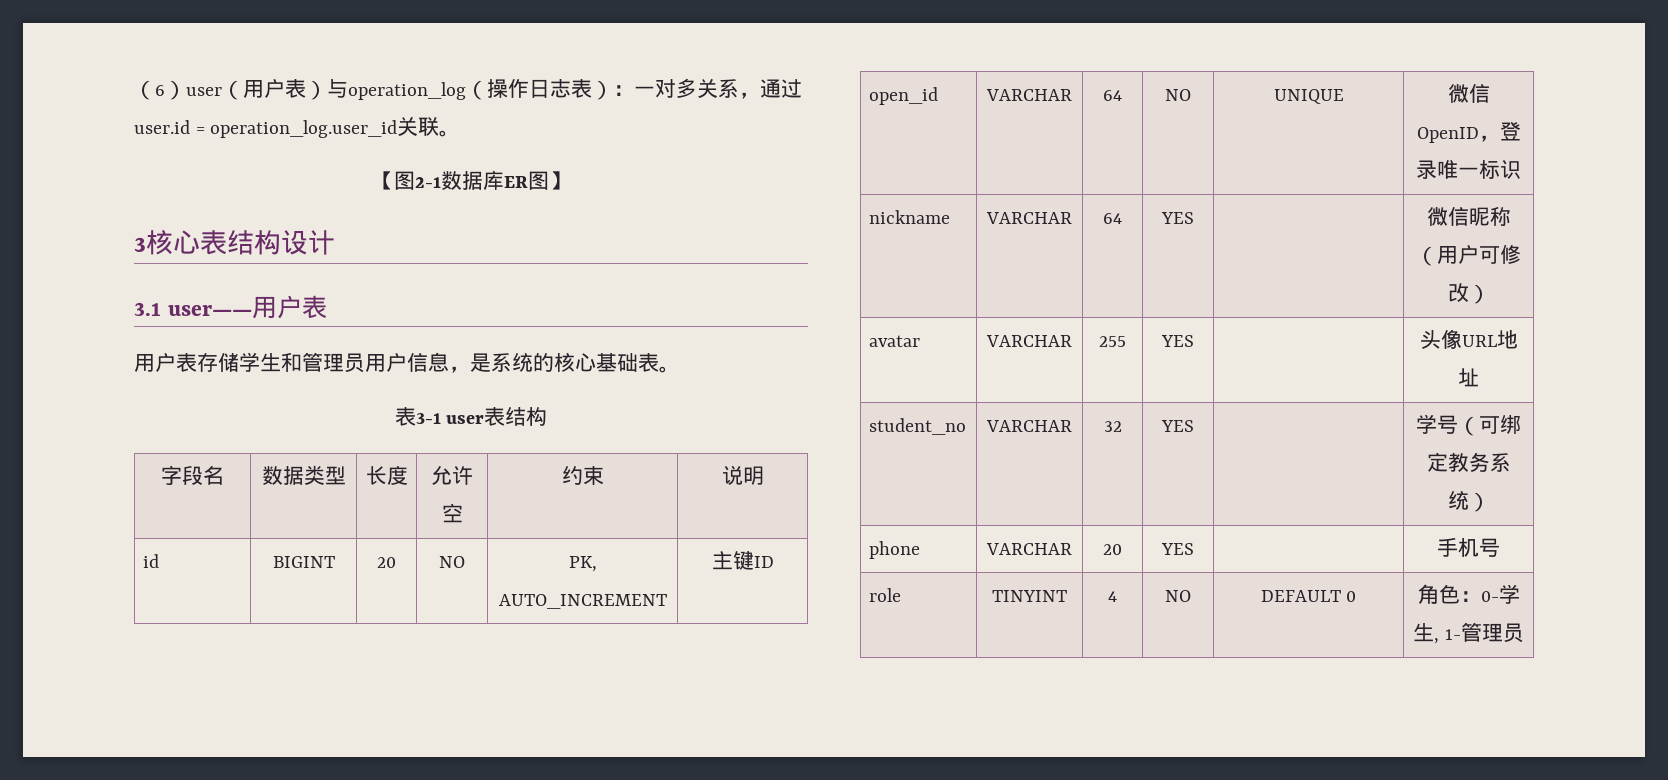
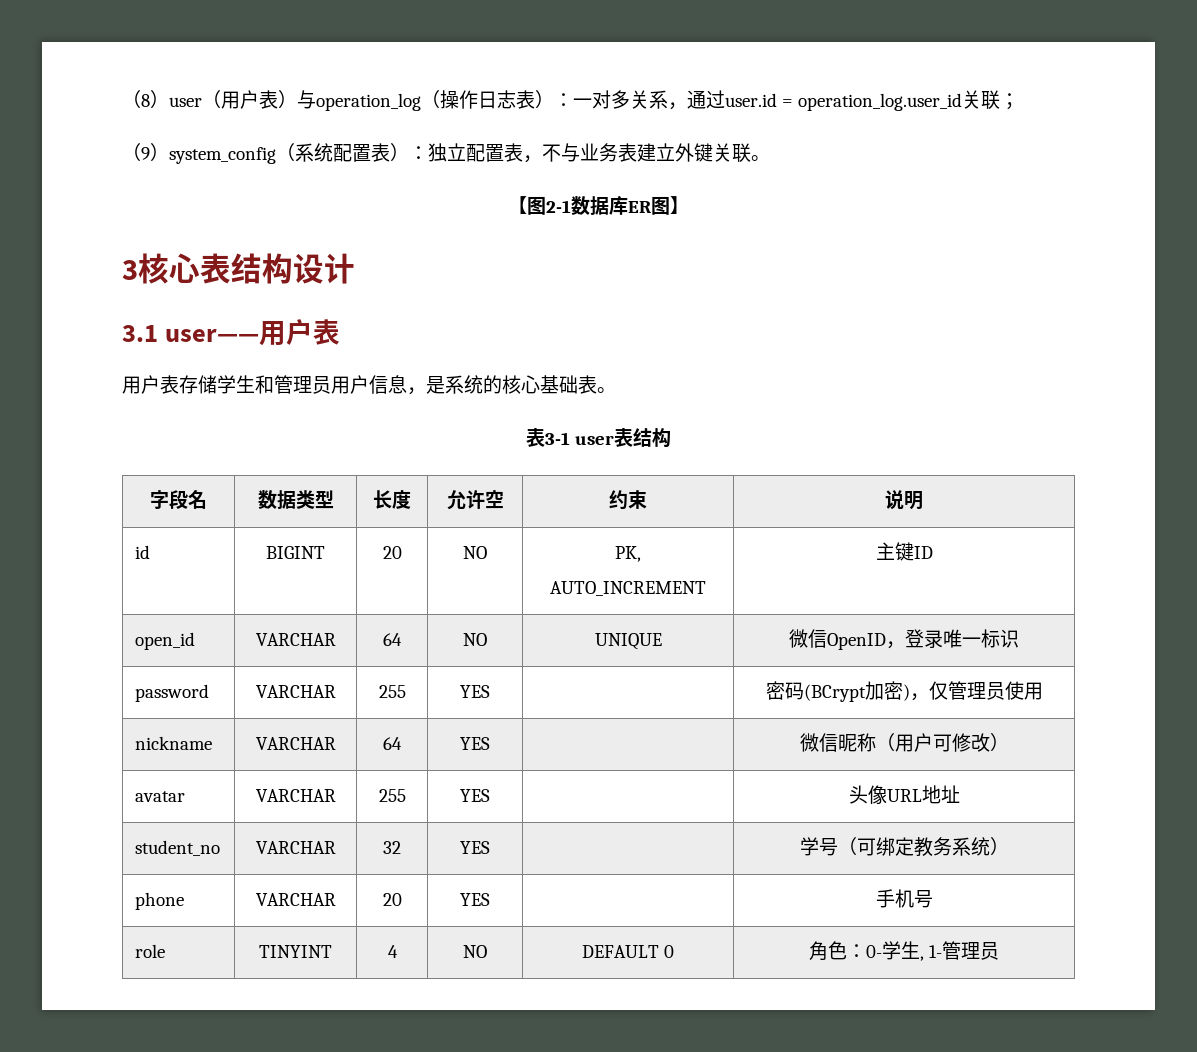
- （6）user（用户表）与operation_log（操作日志表）：一对多关系，通过user.id = operation_log.user_id关联。
+ （8）user（用户表）与operation_log（操作日志表）：一对多关系，通过user.id = operation_log.user_id关联；
+ （9）system_config（系统配置表）：独立配置表，不与业务表建立外键关联。
+ password | VARCHAR | 255 | YES | | 密码(BCrypt加密)，仅管理员使用

